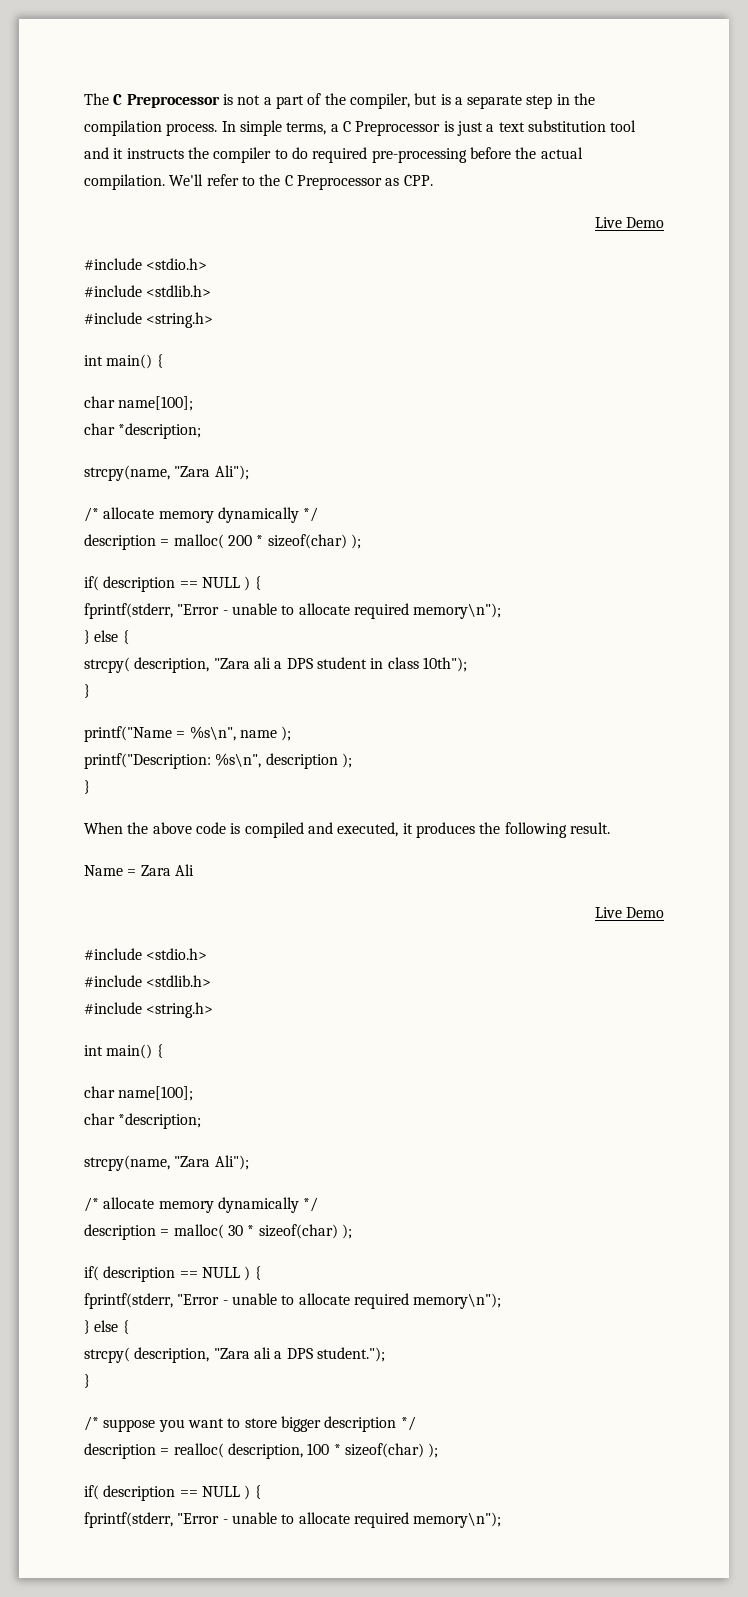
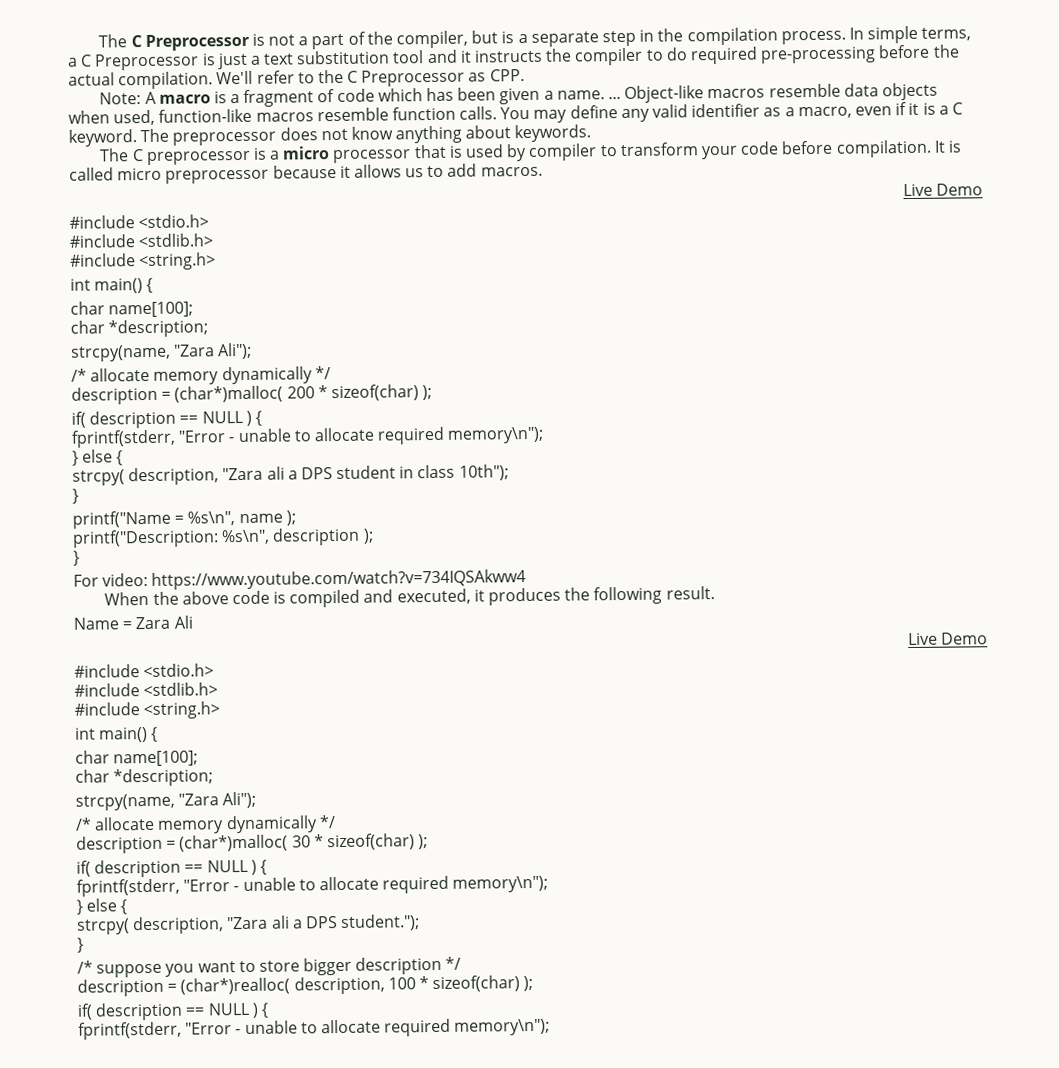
+ Note: A macro is a fragment of code which has been given a name. ... Object-like macros resemble data objects when used, function-like macros resemble function calls. You may define any valid identifier as a macro, even if it is a C keyword. The preprocessor does not know anything about keywords.
+ The C preprocessor is a micro processor that is used by compiler to transform your code before compilation. It is called micro preprocessor because it allows us to add macros.
- description = malloc( 200 * sizeof(char) );
+ description = (char*)malloc( 200 * sizeof(char) );
+ For video: https://www.youtube.com/watch?v=734IQSAkww4
- description = malloc( 30 * sizeof(char) );
+ description = (char*)malloc( 30 * sizeof(char) );
- description = realloc( description, 100 * sizeof(char) );
+ description = (char*)realloc( description, 100 * sizeof(char) );

